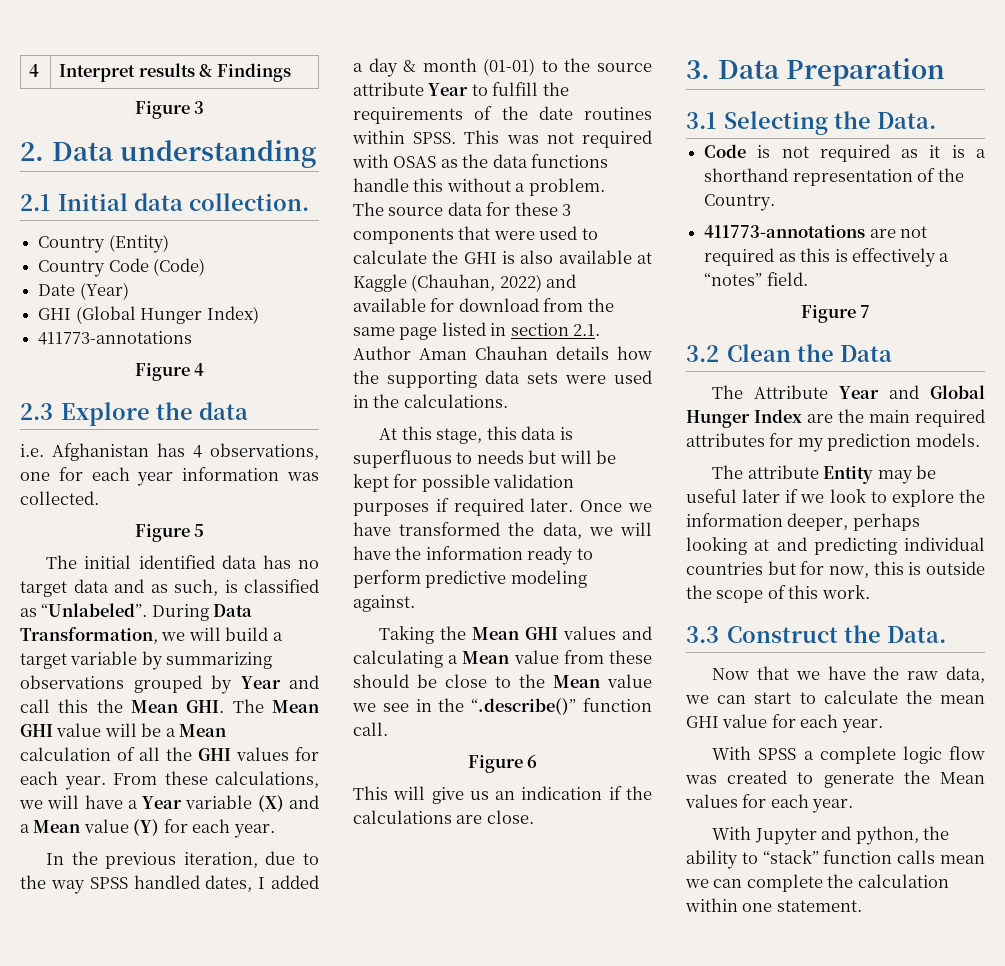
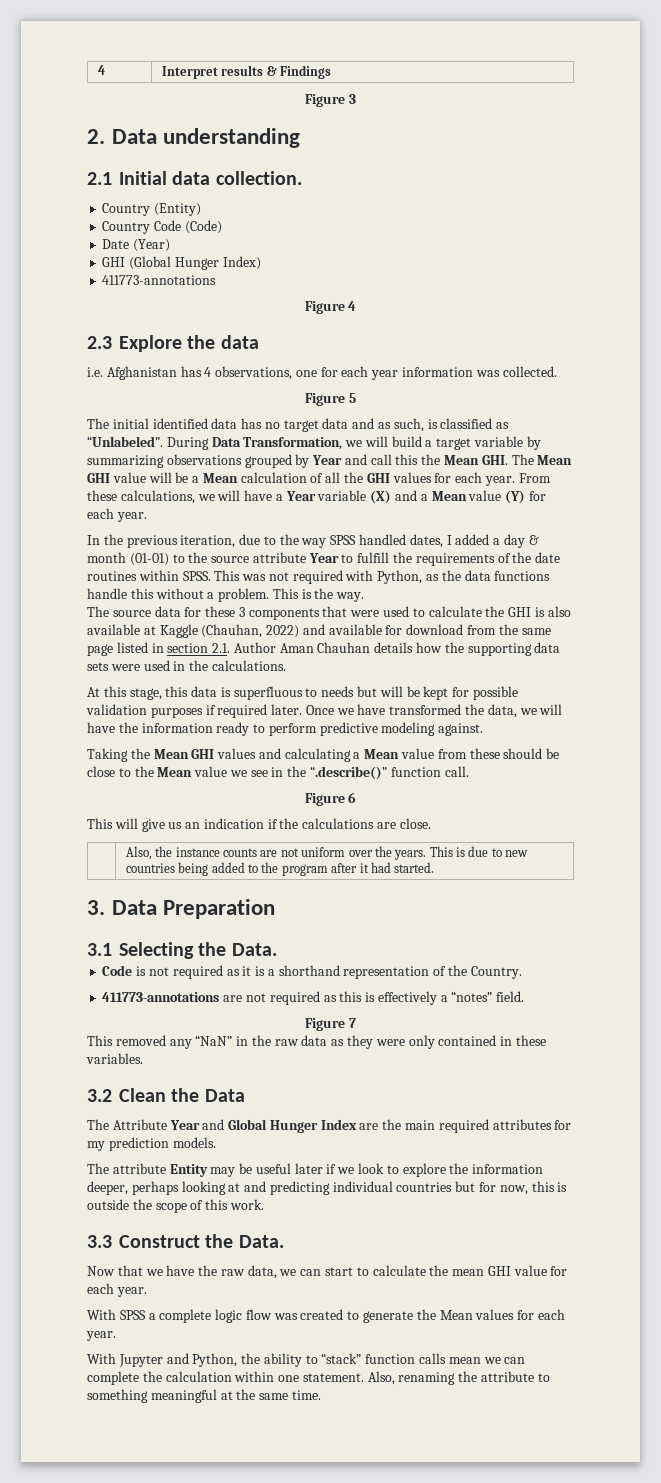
- This was not required with OSAS as the data functions handle this without a problem.
+ This was not required with Python, as the data functions handle this without a problem. This is the way.
+ | Also, the instance counts are not uniform over the years. This is due to new countries being added to the program after it had started.
+ This removed any “NaN” in the raw data as they were only contained in these variables.
- With Jupyter and python, the ability to “stack” function calls mean we can complete the calculation within one statement.
+ With Jupyter and Python, the ability to “stack” function calls mean we can complete the calculation within one statement.
+ Also, renaming the attribute to something meaningful at the same time.

